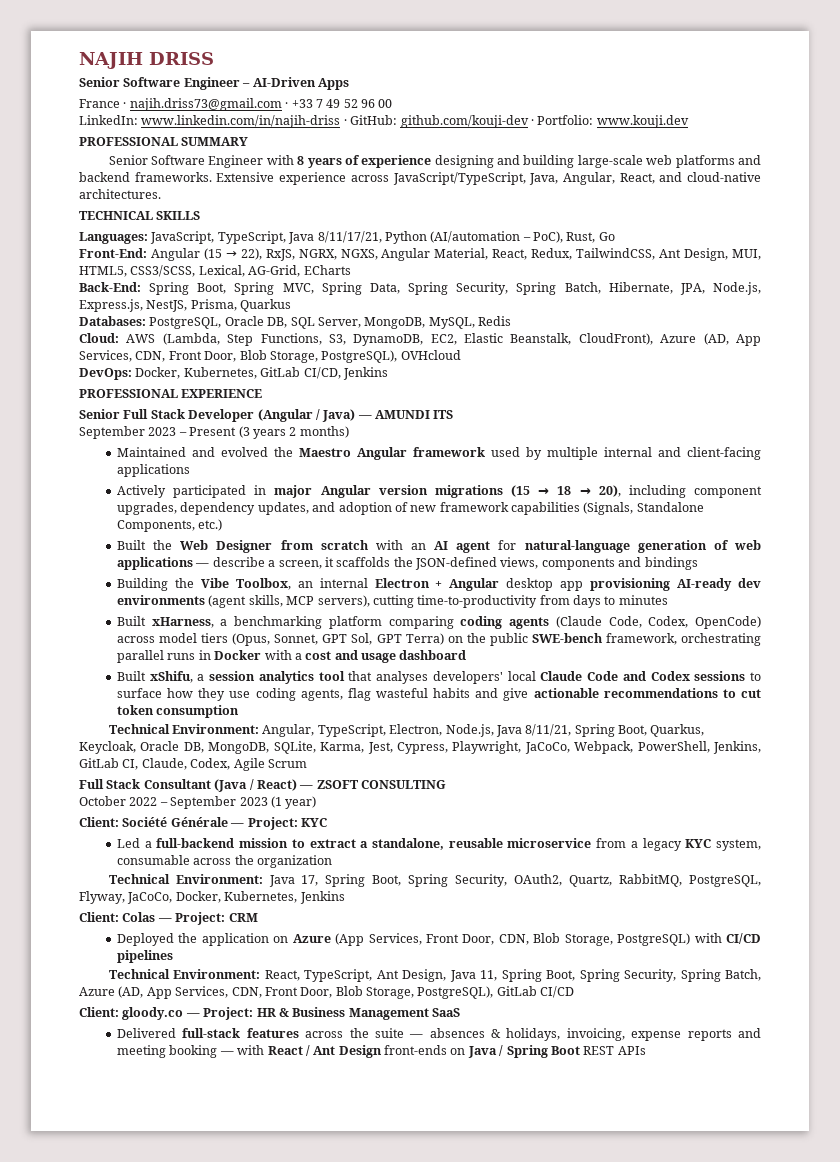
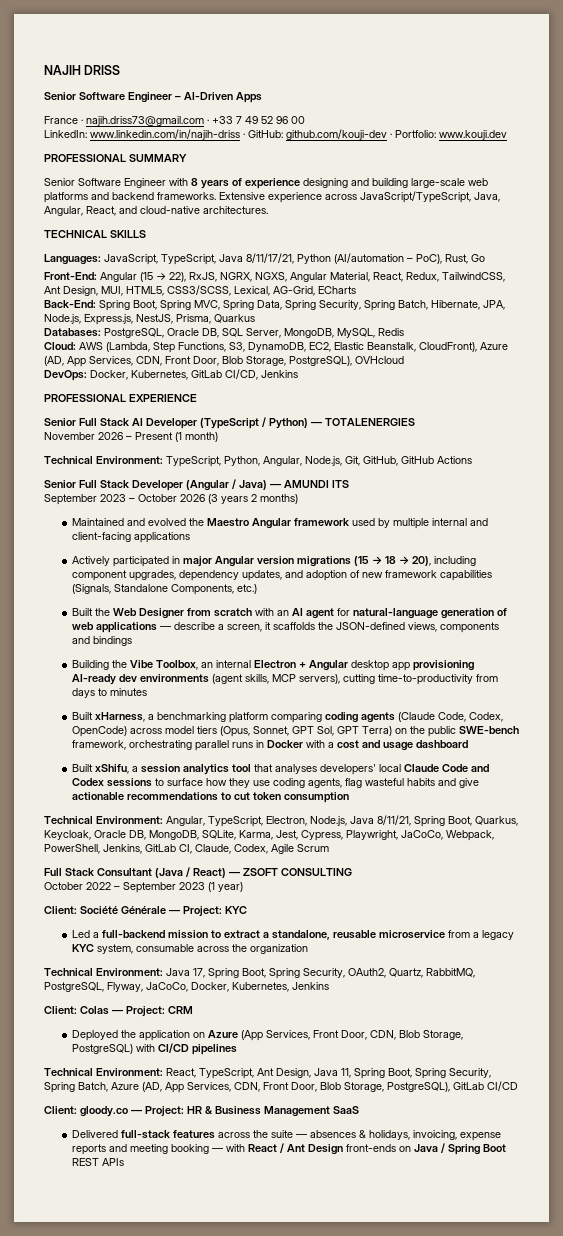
+ Senior Full Stack AI Developer (TypeScript / Python) — TOTALENERGIES
+ November 2026 – Present (1 month)
+ Technical Environment: TypeScript, Python, Angular, Node.js, Git, GitHub, GitHub Actions
- September 2023 – Present (3 years 2 months)
+ September 2023 – October 2026 (3 years 2 months)

